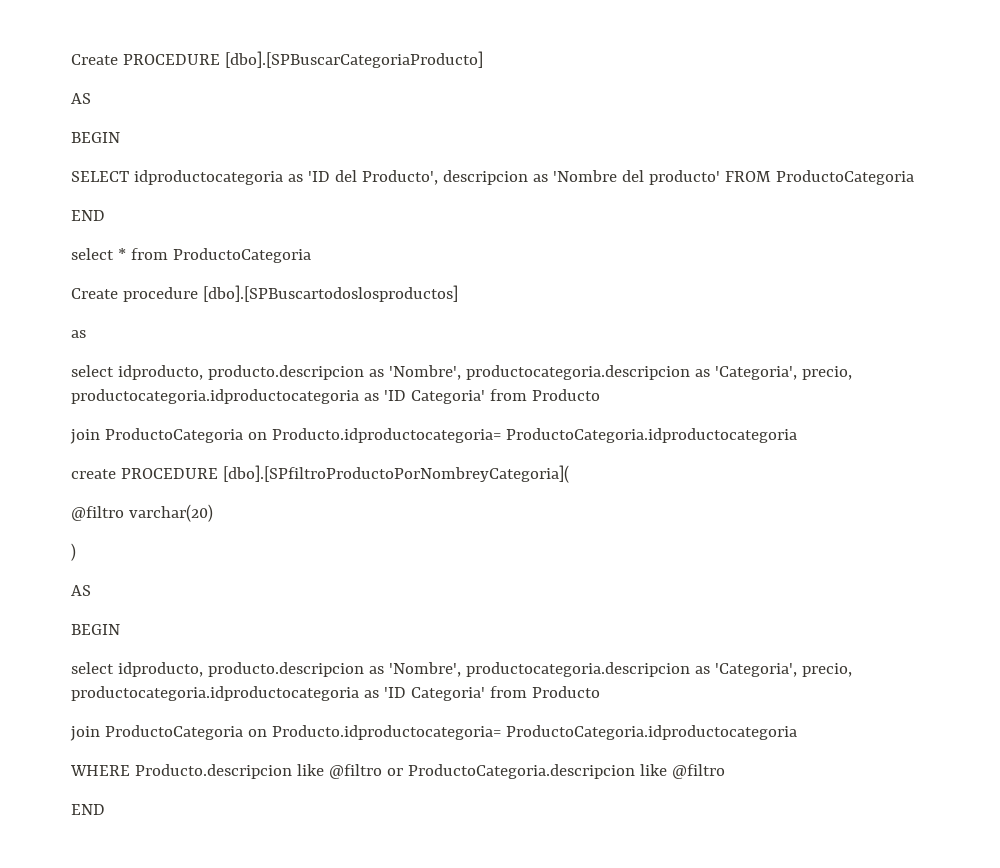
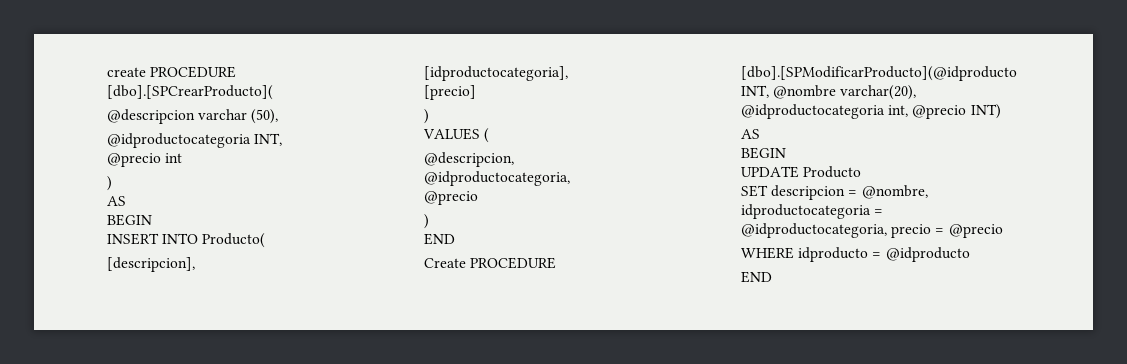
- Create PROCEDURE [dbo].[SPBuscarCategoriaProducto]
- AS
- BEGIN
- SELECT idproductocategoria as 'ID del Producto', descripcion as 'Nombre del producto' FROM ProductoCategoria
- END
- select * from ProductoCategoria
- Create procedure [dbo].[SPBuscartodoslosproductos]
- as
- select idproducto, producto.descripcion as 'Nombre', productocategoria.descripcion as 'Categoria', precio, productocategoria.idproductocategoria as 'ID Categoria' from Producto
- join ProductoCategoria on Producto.idproductocategoria= ProductoCategoria.idproductocategoria
- create PROCEDURE [dbo].[SPfiltroProductoPorNombreyCategoria](
- @filtro varchar(20)
+ create PROCEDURE [dbo].[SPCrearProducto](
+ @descripcion varchar (50),
+ @idproductocategoria INT,
+ @precio int
  )
  AS
  BEGIN
- select idproducto, producto.descripcion as 'Nombre', productocategoria.descripcion as 'Categoria', precio, productocategoria.idproductocategoria as 'ID Categoria' from Producto
- join ProductoCategoria on Producto.idproductocategoria= ProductoCategoria.idproductocategoria
- WHERE Producto.descripcion like @filtro or ProductoCategoria.descripcion like @filtro
+ INSERT INTO Producto(
+ [descripcion],
+ [idproductocategoria],
+ [precio]
+ )
+ VALUES (
+ @descripcion,
+ @idproductocategoria,
+ @precio
+ )
+ END
+ Create PROCEDURE [dbo].[SPModificarProducto](@idproducto INT, @nombre varchar(20), @idproductocategoria int, @precio INT)
+ AS
+ BEGIN
+ UPDATE Producto
+ SET descripcion = @nombre, idproductocategoria = @idproductocategoria, precio = @precio
+ WHERE idproducto = @idproducto

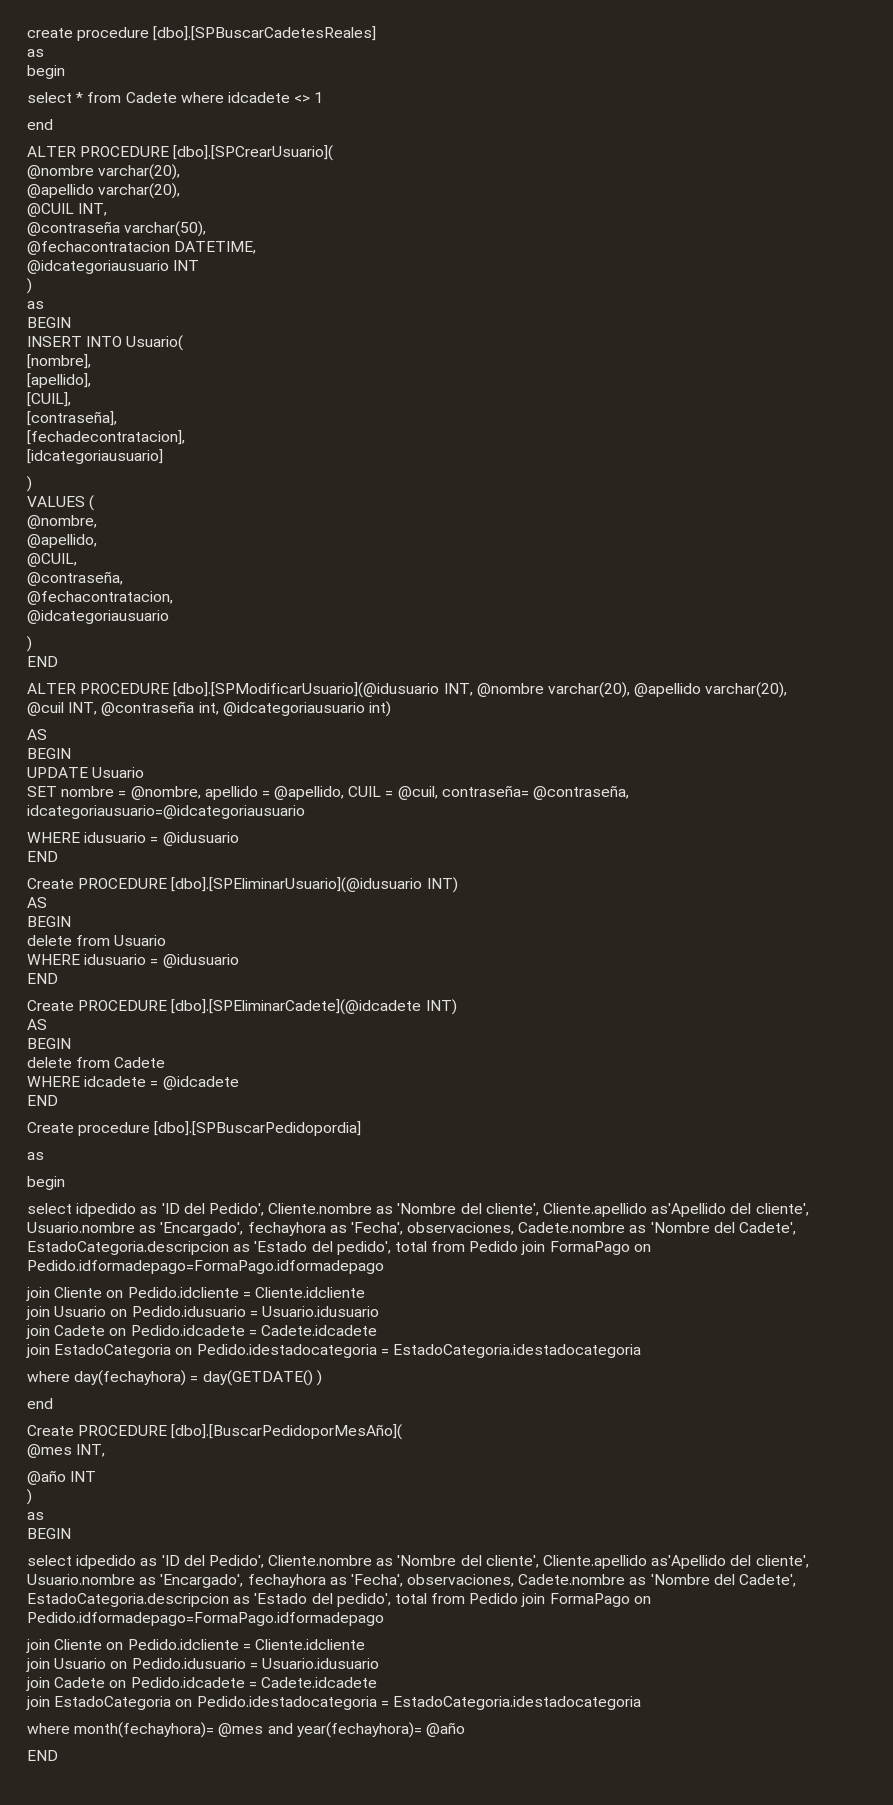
- create PROCEDURE [dbo].[SPCrearProducto](
- @descripcion varchar (50),
- @idproductocategoria INT,
- @precio int
+ create procedure [dbo].[SPBuscarCadetesReales]
+ as
+ begin
+ select * from Cadete where idcadete <> 1
+ end
+ ALTER PROCEDURE [dbo].[SPCrearUsuario](
+ @nombre varchar(20),
+ @apellido varchar(20),
+ @CUIL INT,
+ @contraseña varchar(50),
+ @fechacontratacion DATETIME,
+ @idcategoriausuario INT
  )
- AS
+ as
- INSERT INTO Producto(
- [descripcion],
- [idproductocategoria],
- [precio]
+ INSERT INTO Usuario(
+ [nombre],
+ [apellido],
+ [CUIL],
+ [contraseña],
+ [fechadecontratacion],
+ [idcategoriausuario]
  )
  VALUES (
- @descripcion,
- @idproductocategoria,
- @precio
+ @nombre,
+ @apellido,
+ @CUIL,
+ @contraseña,
+ @fechacontratacion,
+ @idcategoriausuario
  )
  END
- Create PROCEDURE [dbo].[SPModificarProducto](@idproducto INT, @nombre varchar(20), @idproductocategoria int, @precio INT)
+ ALTER PROCEDURE [dbo].[SPModificarUsuario](@idusuario INT, @nombre varchar(20), @apellido varchar(20), @cuil INT, @contraseña int, @idcategoriausuario int)
  AS
  BEGIN
- UPDATE Producto
- SET descripcion = @nombre, idproductocategoria = @idproductocategoria, precio = @precio
- WHERE idproducto = @idproducto
+ UPDATE Usuario
+ SET nombre = @nombre, apellido = @apellido, CUIL = @cuil, contraseña= @contraseña, idcategoriausuario=@idcategoriausuario
+ WHERE idusuario = @idusuario
+ END
+ Create PROCEDURE [dbo].[SPEliminarUsuario](@idusuario INT)
+ AS
+ BEGIN
+ delete from Usuario
+ WHERE idusuario = @idusuario
+ END
+ Create PROCEDURE [dbo].[SPEliminarCadete](@idcadete INT)
+ AS
+ BEGIN
+ delete from Cadete
+ WHERE idcadete = @idcadete
+ END
+ Create procedure [dbo].[SPBuscarPedidopordia]
+ as
+ begin
+ select idpedido as 'ID del Pedido', Cliente.nombre as 'Nombre del cliente', Cliente.apellido as'Apellido del cliente', Usuario.nombre as 'Encargado', fechayhora as 'Fecha', observaciones, Cadete.nombre as 'Nombre del Cadete', EstadoCategoria.descripcion as 'Estado del pedido', total from Pedido join FormaPago on Pedido.idformadepago=FormaPago.idformadepago
+ join Cliente on Pedido.idcliente = Cliente.idcliente
+ join Usuario on Pedido.idusuario = Usuario.idusuario
+ join Cadete on Pedido.idcadete = Cadete.idcadete
+ join EstadoCategoria on Pedido.idestadocategoria = EstadoCategoria.idestadocategoria
+ where day(fechayhora) = day(GETDATE() )
+ end
+ Create PROCEDURE [dbo].[BuscarPedidoporMesAño](
+ @mes INT,
+ @año INT
+ )
+ as
+ BEGIN
+ select idpedido as 'ID del Pedido', Cliente.nombre as 'Nombre del cliente', Cliente.apellido as'Apellido del cliente', Usuario.nombre as 'Encargado', fechayhora as 'Fecha', observaciones, Cadete.nombre as 'Nombre del Cadete', EstadoCategoria.descripcion as 'Estado del pedido', total from Pedido join FormaPago on Pedido.idformadepago=FormaPago.idformadepago
+ join Cliente on Pedido.idcliente = Cliente.idcliente
+ join Usuario on Pedido.idusuario = Usuario.idusuario
+ join Cadete on Pedido.idcadete = Cadete.idcadete
+ join EstadoCategoria on Pedido.idestadocategoria = EstadoCategoria.idestadocategoria
+ where month(fechayhora)= @mes and year(fechayhora)= @año

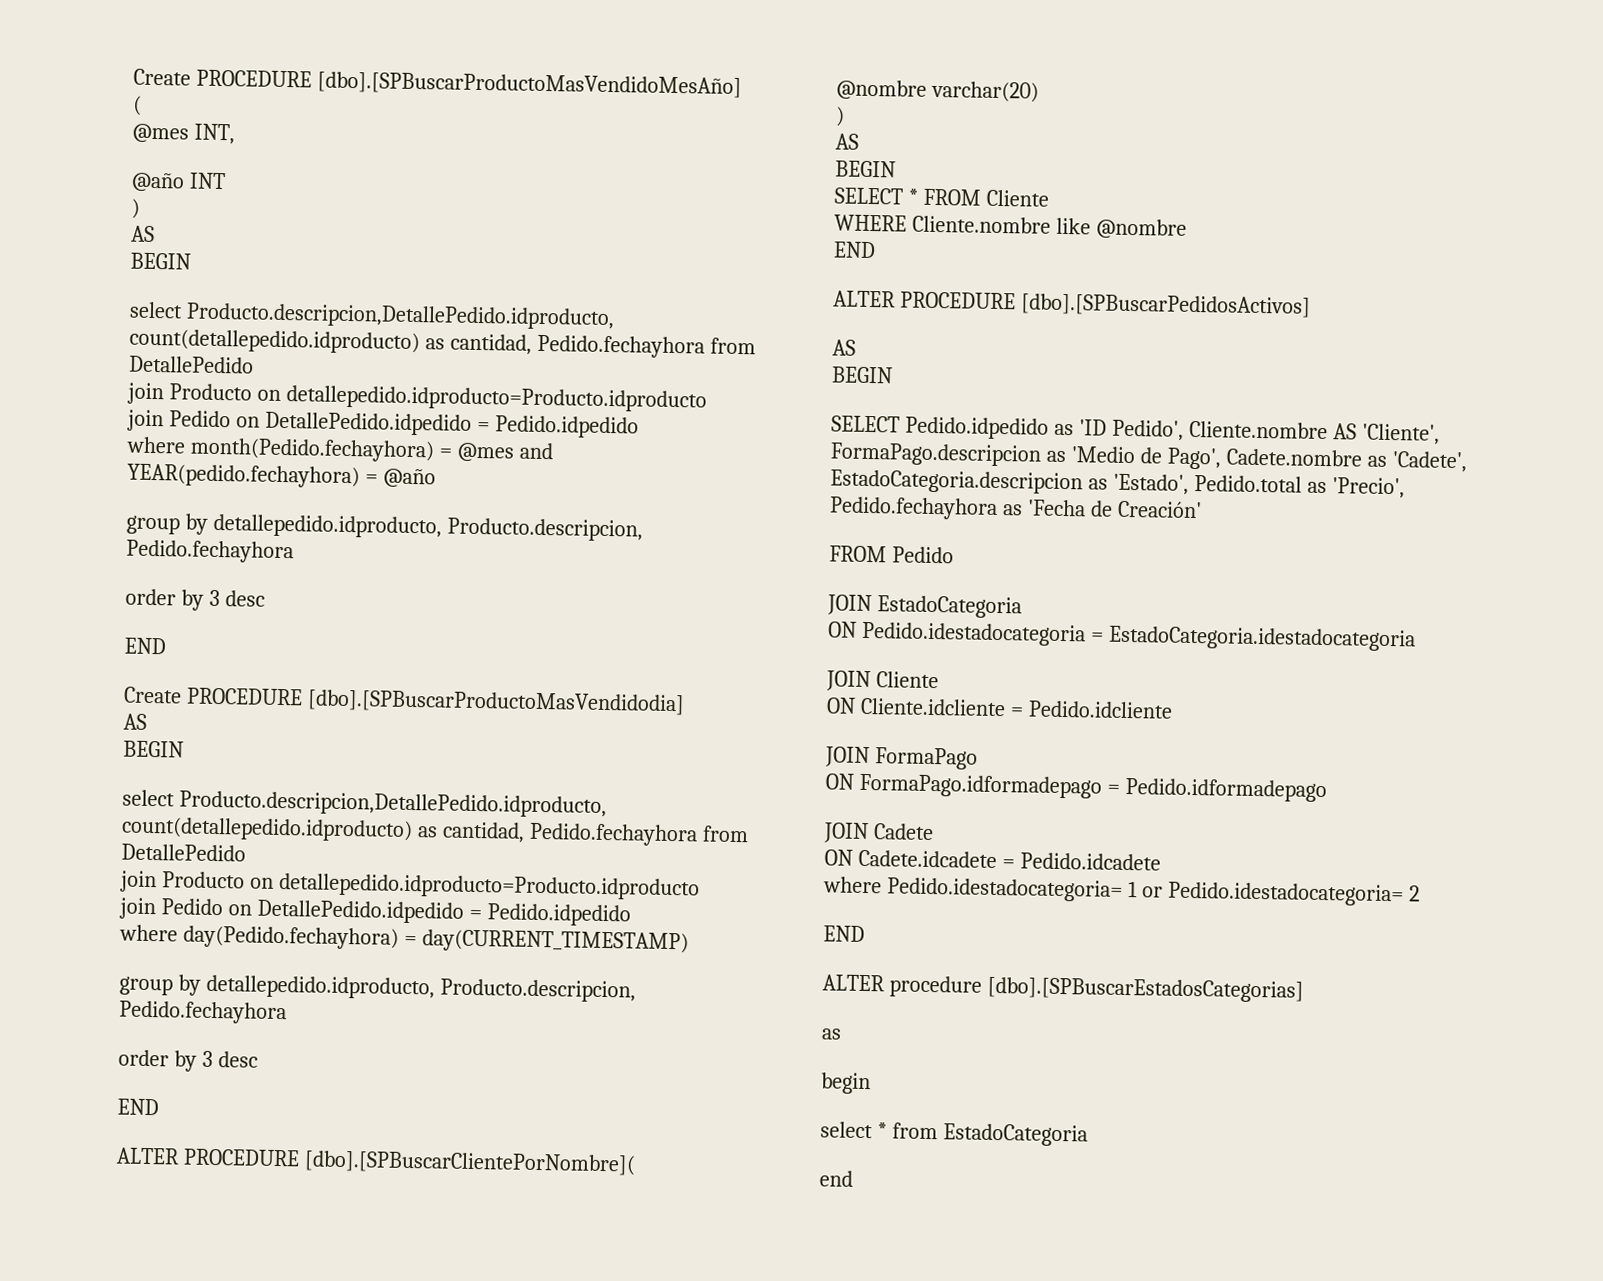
- create procedure [dbo].[SPBuscarCadetesReales]
- as
- begin
- select * from Cadete where idcadete <> 1
- end
- ALTER PROCEDURE [dbo].[SPCrearUsuario](
- @nombre varchar(20),
- @apellido varchar(20),
- @CUIL INT,
- @contraseña varchar(50),
- @fechacontratacion DATETIME,
- @idcategoriausuario INT
- )
- as
- BEGIN
- INSERT INTO Usuario(
- [nombre],
- [apellido],
- [CUIL],
- [contraseña],
- [fechadecontratacion],
- [idcategoriausuario]
- )
- VALUES (
- @nombre,
- @apellido,
- @CUIL,
- @contraseña,
- @fechacontratacion,
- @idcategoriausuario
- )
- END
- ALTER PROCEDURE [dbo].[SPModificarUsuario](@idusuario INT, @nombre varchar(20), @apellido varchar(20), @cuil INT, @contraseña int, @idcategoriausuario int)
- AS
- BEGIN
- UPDATE Usuario
- SET nombre = @nombre, apellido = @apellido, CUIL = @cuil, contraseña= @contraseña, idcategoriausuario=@idcategoriausuario
- WHERE idusuario = @idusuario
- END
- Create PROCEDURE [dbo].[SPEliminarUsuario](@idusuario INT)
- AS
- BEGIN
- delete from Usuario
- WHERE idusuario = @idusuario
- END
- Create PROCEDURE [dbo].[SPEliminarCadete](@idcadete INT)
- AS
- BEGIN
- delete from Cadete
- WHERE idcadete = @idcadete
- END
- Create procedure [dbo].[SPBuscarPedidopordia]
- as
- begin
- select idpedido as 'ID del Pedido', Cliente.nombre as 'Nombre del cliente', Cliente.apellido as'Apellido del cliente', Usuario.nombre as 'Encargado', fechayhora as 'Fecha', observaciones, Cadete.nombre as 'Nombre del Cadete', EstadoCategoria.descripcion as 'Estado del pedido', total from Pedido join FormaPago on Pedido.idformadepago=FormaPago.idformadepago
- join Cliente on Pedido.idcliente = Cliente.idcliente
- join Usuario on Pedido.idusuario = Usuario.idusuario
- join Cadete on Pedido.idcadete = Cadete.idcadete
- join EstadoCategoria on Pedido.idestadocategoria = EstadoCategoria.idestadocategoria
- where day(fechayhora) = day(GETDATE() )
- end
- Create PROCEDURE [dbo].[BuscarPedidoporMesAño](
+ Create PROCEDURE [dbo].[SPBuscarProductoMasVendidoMesAño]
+ (
  @año INT
  )
+ AS
+ BEGIN
+ select Producto.descripcion,DetallePedido.idproducto, count(detallepedido.idproducto) as cantidad, Pedido.fechayhora from DetallePedido
+ join Producto on detallepedido.idproducto=Producto.idproducto
+ join Pedido on DetallePedido.idpedido = Pedido.idpedido
+ where month(Pedido.fechayhora) = @mes and YEAR(pedido.fechayhora) = @año
+ group by detallepedido.idproducto, Producto.descripcion, Pedido.fechayhora
+ order by 3 desc
+ END
+ Create PROCEDURE [dbo].[SPBuscarProductoMasVendidodia]
+ AS
+ BEGIN
+ select Producto.descripcion,DetallePedido.idproducto, count(detallepedido.idproducto) as cantidad, Pedido.fechayhora from DetallePedido
+ join Producto on detallepedido.idproducto=Producto.idproducto
+ join Pedido on DetallePedido.idpedido = Pedido.idpedido
+ where day(Pedido.fechayhora) = day(CURRENT_TIMESTAMP)
+ group by detallepedido.idproducto, Producto.descripcion, Pedido.fechayhora
+ order by 3 desc
+ END
+ ALTER PROCEDURE [dbo].[SPBuscarClientePorNombre](
+ @nombre varchar(20)
+ )
+ AS
+ BEGIN
+ SELECT * FROM Cliente
+ WHERE Cliente.nombre like @nombre
+ END
+ ALTER PROCEDURE [dbo].[SPBuscarPedidosActivos]
+ AS
+ BEGIN
+ SELECT Pedido.idpedido as 'ID Pedido', Cliente.nombre AS 'Cliente', FormaPago.descripcion as 'Medio de Pago', Cadete.nombre as 'Cadete', EstadoCategoria.descripcion as 'Estado', Pedido.total as 'Precio', Pedido.fechayhora as 'Fecha de Creación'
+ FROM Pedido
+ JOIN EstadoCategoria
+ ON Pedido.idestadocategoria = EstadoCategoria.idestadocategoria
+ JOIN Cliente
+ ON Cliente.idcliente = Pedido.idcliente
+ JOIN FormaPago
+ ON FormaPago.idformadepago = Pedido.idformadepago
+ JOIN Cadete
+ ON Cadete.idcadete = Pedido.idcadete
+ where Pedido.idestadocategoria= 1 or Pedido.idestadocategoria= 2
+ END
+ ALTER procedure [dbo].[SPBuscarEstadosCategorias]
  as
- BEGIN
- select idpedido as 'ID del Pedido', Cliente.nombre as 'Nombre del cliente', Cliente.apellido as'Apellido del cliente', Usuario.nombre as 'Encargado', fechayhora as 'Fecha', observaciones, Cadete.nombre as 'Nombre del Cadete', EstadoCategoria.descripcion as 'Estado del pedido', total from Pedido join FormaPago on Pedido.idformadepago=FormaPago.idformadepago
- join Cliente on Pedido.idcliente = Cliente.idcliente
- join Usuario on Pedido.idusuario = Usuario.idusuario
- join Cadete on Pedido.idcadete = Cadete.idcadete
- join EstadoCategoria on Pedido.idestadocategoria = EstadoCategoria.idestadocategoria
- where month(fechayhora)= @mes and year(fechayhora)= @año
- END
+ begin
+ select * from EstadoCategoria
+ end

